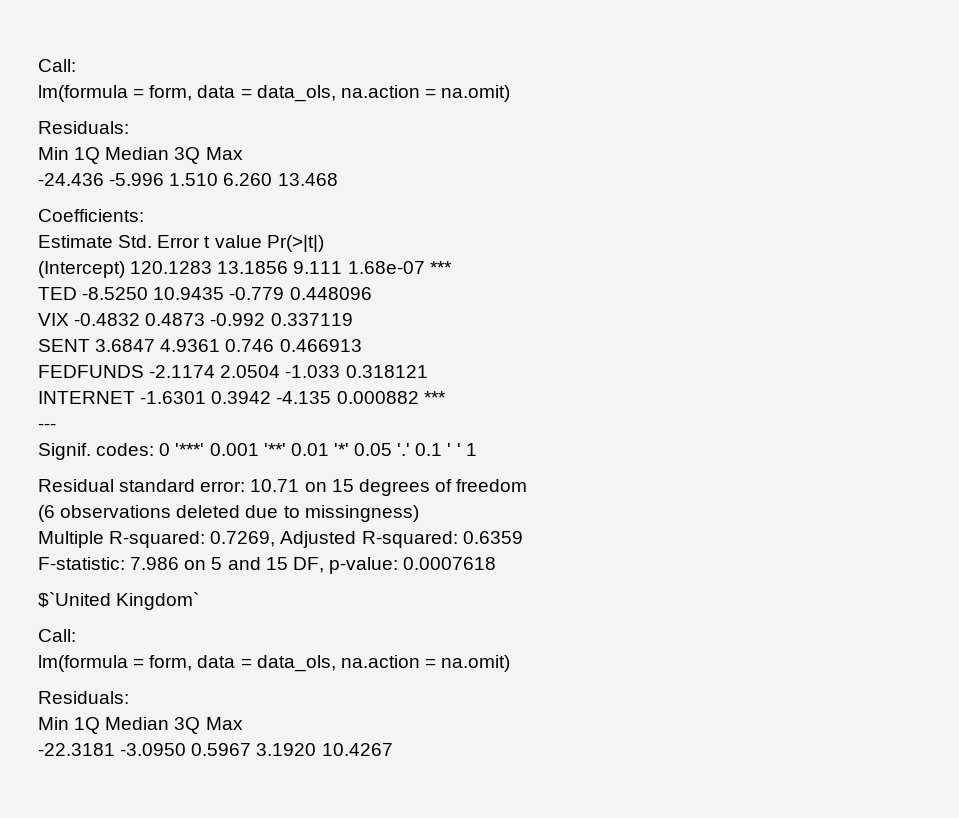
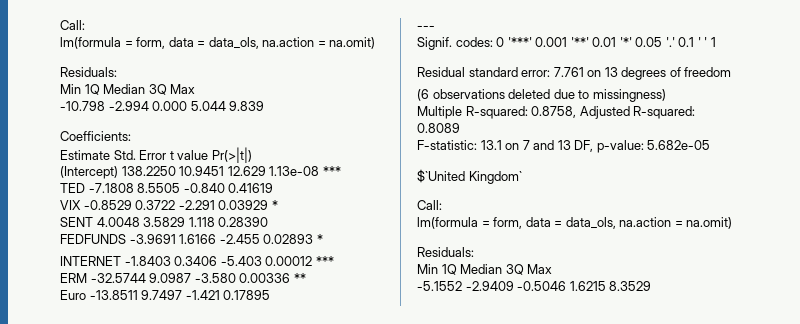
- -24.436 -5.996 1.510 6.260 13.468
+ -10.798 -2.994 0.000 5.044 9.839
- (Intercept) 120.1283 13.1856 9.111 1.68e-07 ***
- TED -8.5250 10.9435 -0.779 0.448096
- VIX -0.4832 0.4873 -0.992 0.337119
- SENT 3.6847 4.9361 0.746 0.466913
- FEDFUNDS -2.1174 2.0504 -1.033 0.318121
- INTERNET -1.6301 0.3942 -4.135 0.000882 ***
+ (Intercept) 138.2250 10.9451 12.629 1.13e-08 ***
+ TED -7.1808 8.5505 -0.840 0.41619
+ VIX -0.8529 0.3722 -2.291 0.03929 *
+ SENT 4.0048 3.5829 1.118 0.28390
+ FEDFUNDS -3.9691 1.6166 -2.455 0.02893 *
+ INTERNET -1.8403 0.3406 -5.403 0.00012 ***
+ ERM -32.5744 9.0987 -3.580 0.00336 **
+ Euro -13.8511 9.7497 -1.421 0.17895
- Residual standard error: 10.71 on 15 degrees of freedom
+ Residual standard error: 7.761 on 13 degrees of freedom
- Multiple R-squared: 0.7269, Adjusted R-squared: 0.6359
+ Multiple R-squared: 0.8758, Adjusted R-squared: 0.8089
- F-statistic: 7.986 on 5 and 15 DF, p-value: 0.0007618
+ F-statistic: 13.1 on 7 and 13 DF, p-value: 5.682e-05
- -22.3181 -3.0950 0.5967 3.1920 10.4267
+ -5.1552 -2.9409 -0.5046 1.6215 8.3529

